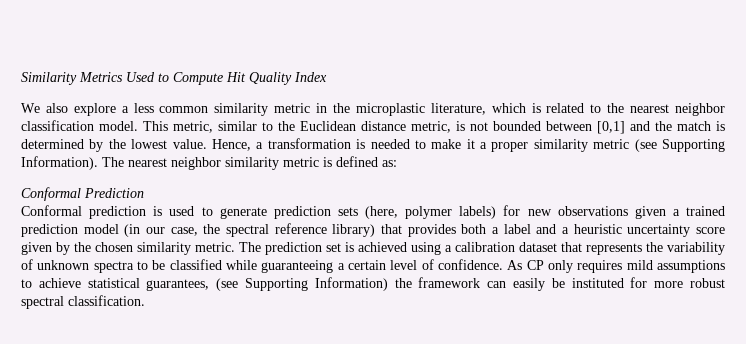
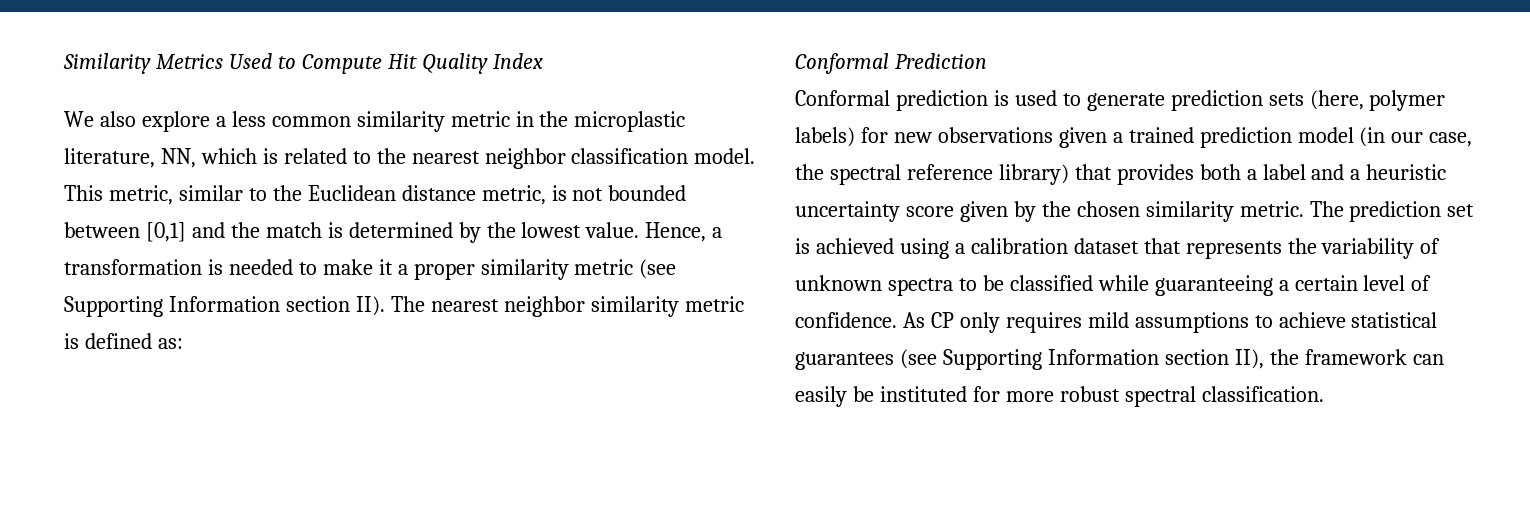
- We also explore a less common similarity metric in the microplastic literature, which is related to the nearest neighbor classification model.
+ We also explore a less common similarity metric in the microplastic literature, NN, which is related to the nearest neighbor classification model.
- Hence, a transformation is needed to make it a proper similarity metric (see Supporting Information). The nearest neighbor similarity metric is defined as:
+ Hence, a transformation is needed to make it a proper similarity metric (see Supporting Information section II). The nearest neighbor similarity metric is defined as:
- As CP only requires mild assumptions to achieve statistical guarantees, (see Supporting Information) the framework can easily be instituted for more robust spectral classification.
+ As CP only requires mild assumptions to achieve statistical guarantees (see Supporting Information section II), the framework can easily be instituted for more robust spectral classification.

